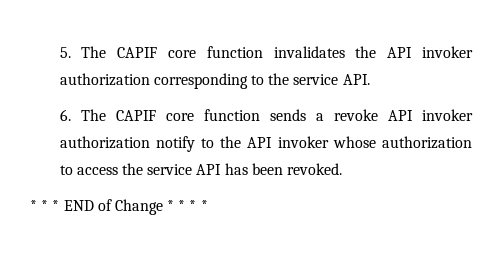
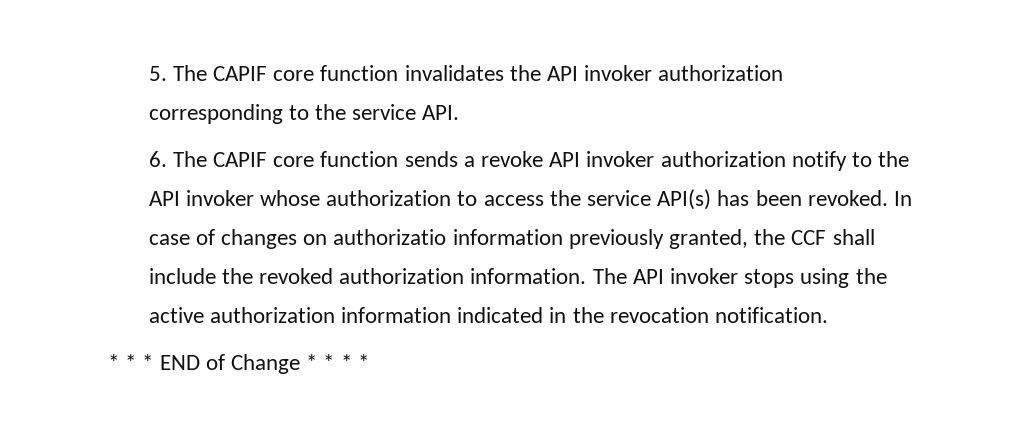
- 6. The CAPIF core function sends a revoke API invoker authorization notify to the API invoker whose authorization to access the service API has been revoked.
+ 6. The CAPIF core function sends a revoke API invoker authorization notify to the API invoker whose authorization to access the service API(s) has been revoked. In case of changes on authorizatio information previously granted, the CCF shall include the revoked authorization information. The API invoker stops using the active authorization information indicated in the revocation notification.

